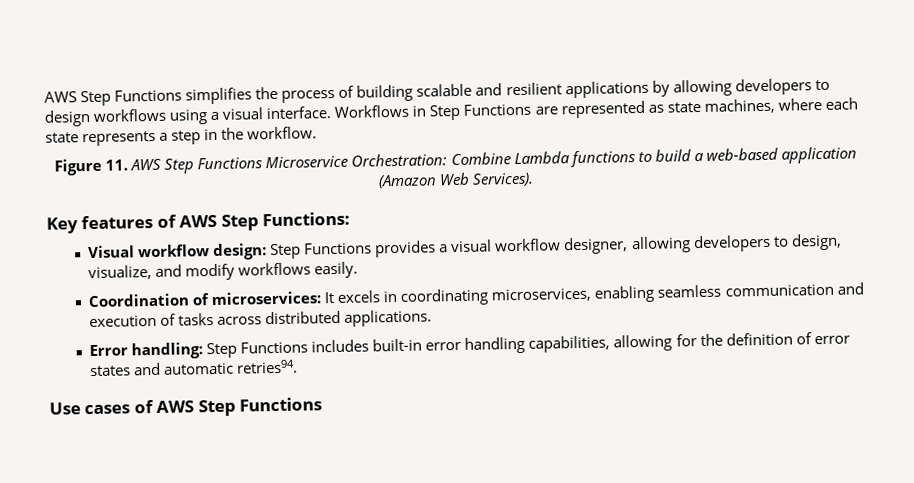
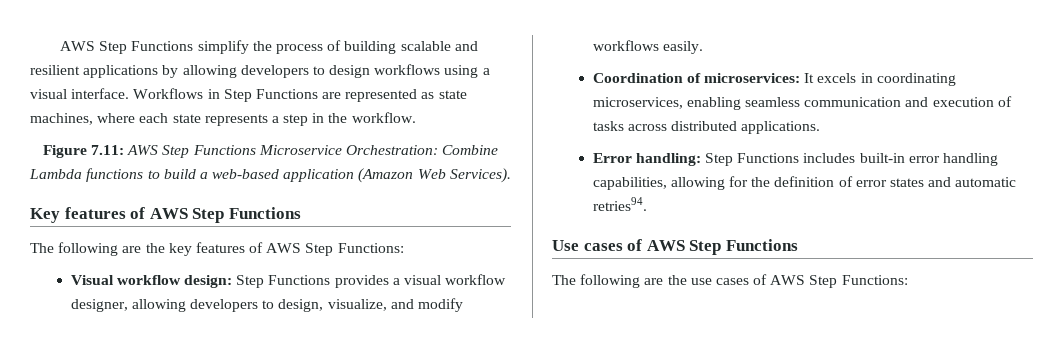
- AWS Step Functions simplifies the process of building scalable and resilient applications by allowing developers to design workflows using a visual interface.
+ AWS Step Functions simplify the process of building scalable and resilient applications by allowing developers to design workflows using a visual interface.
- Figure 11. AWS Step Functions Microservice Orchestration: Combine Lambda functions to build a web-based application (Amazon Web Services).
+ Figure 7.11: AWS Step Functions Microservice Orchestration: Combine Lambda functions to build a web-based application (Amazon Web Services).
- Key features of AWS Step Functions:
+ Key features of AWS Step Functions
+ The following are the key features of AWS Step Functions:
+ The following are the use cases of AWS Step Functions:

